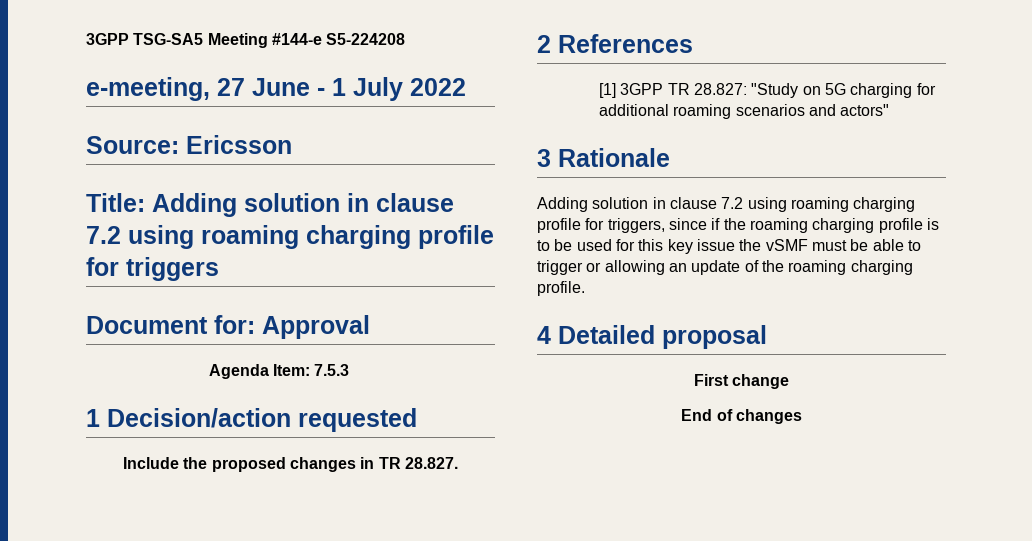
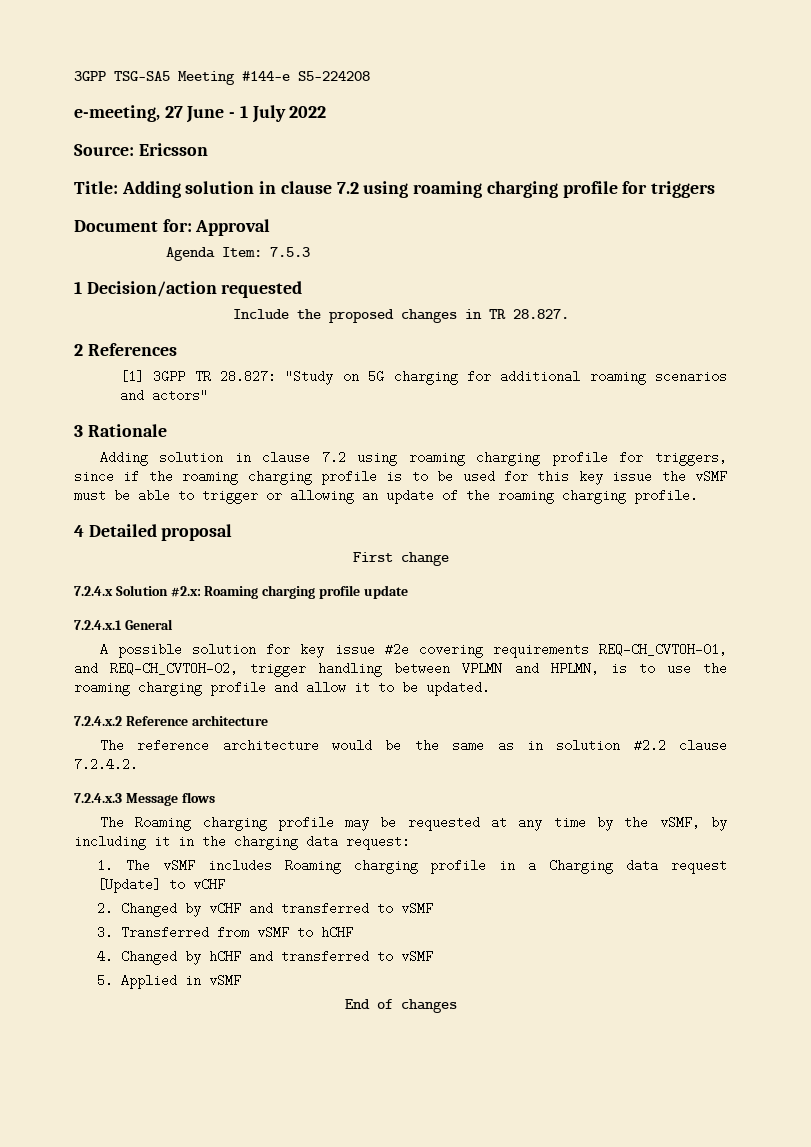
+ 7.2.4.x Solution #2.x: Roaming charging profile update
+ 7.2.4.x.1 General
+ A possible solution for key issue #2e covering requirements REQ-CH_CVTOH-01, and REQ-CH_CVTOH-02, trigger handling between VPLMN and HPLMN, is to use the roaming charging profile and allow it to be updated.
+ 7.2.4.x.2 Reference architecture
+ The reference architecture would be the same as in solution #2.2 clause 7.2.4.2.
+ 7.2.4.x.3 Message flows
+ The Roaming charging profile may be requested at any time by the vSMF, by including it in the charging data request:
+ 1. The vSMF includes Roaming charging profile in a Charging data request [Update] to vCHF
+ 2. Changed by vCHF and transferred to vSMF
+ 3. Transferred from vSMF to hCHF
+ 4. Changed by hCHF and transferred to vSMF
+ 5. Applied in vSMF

